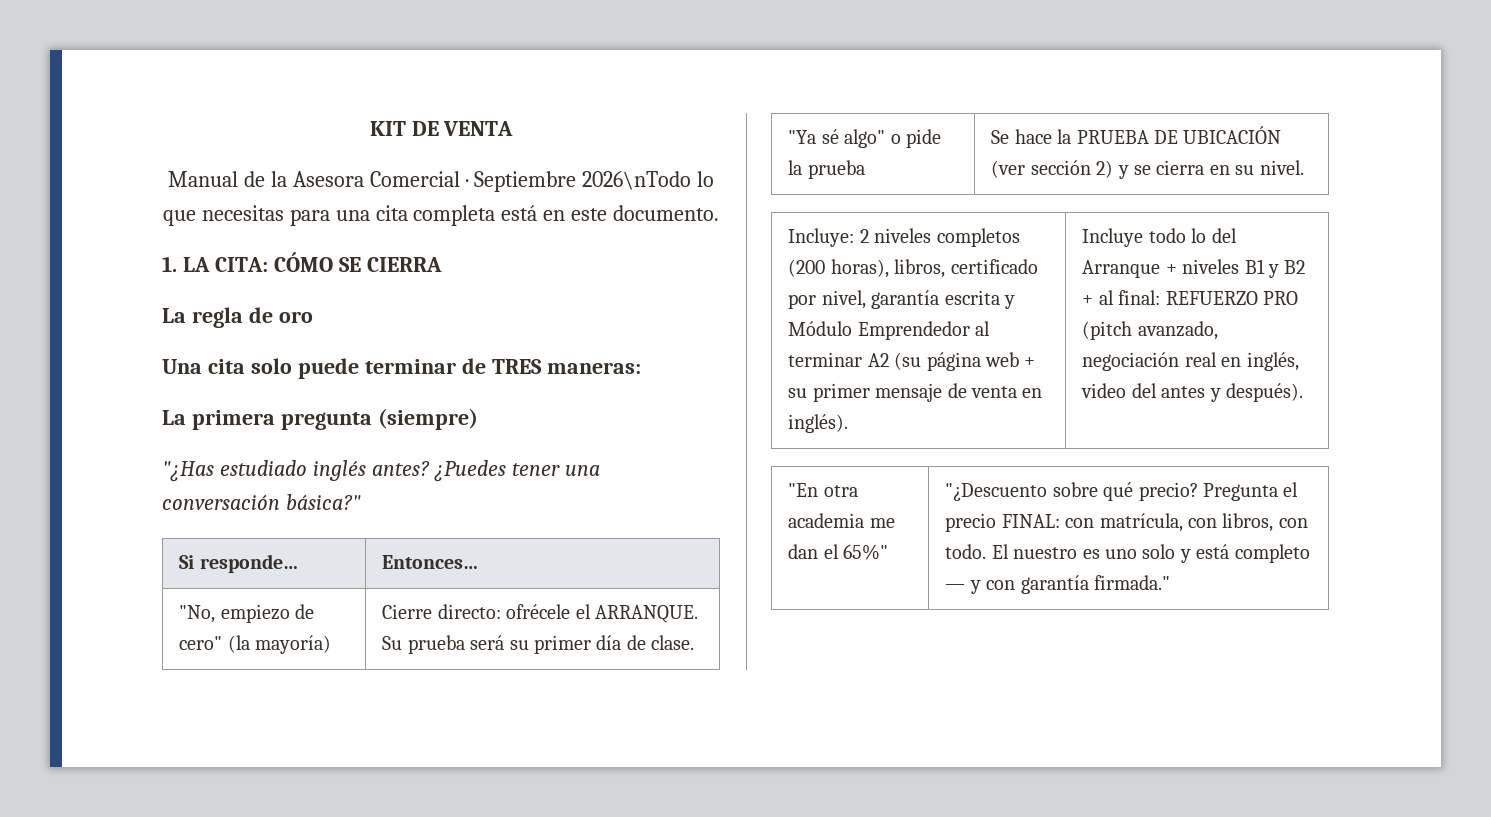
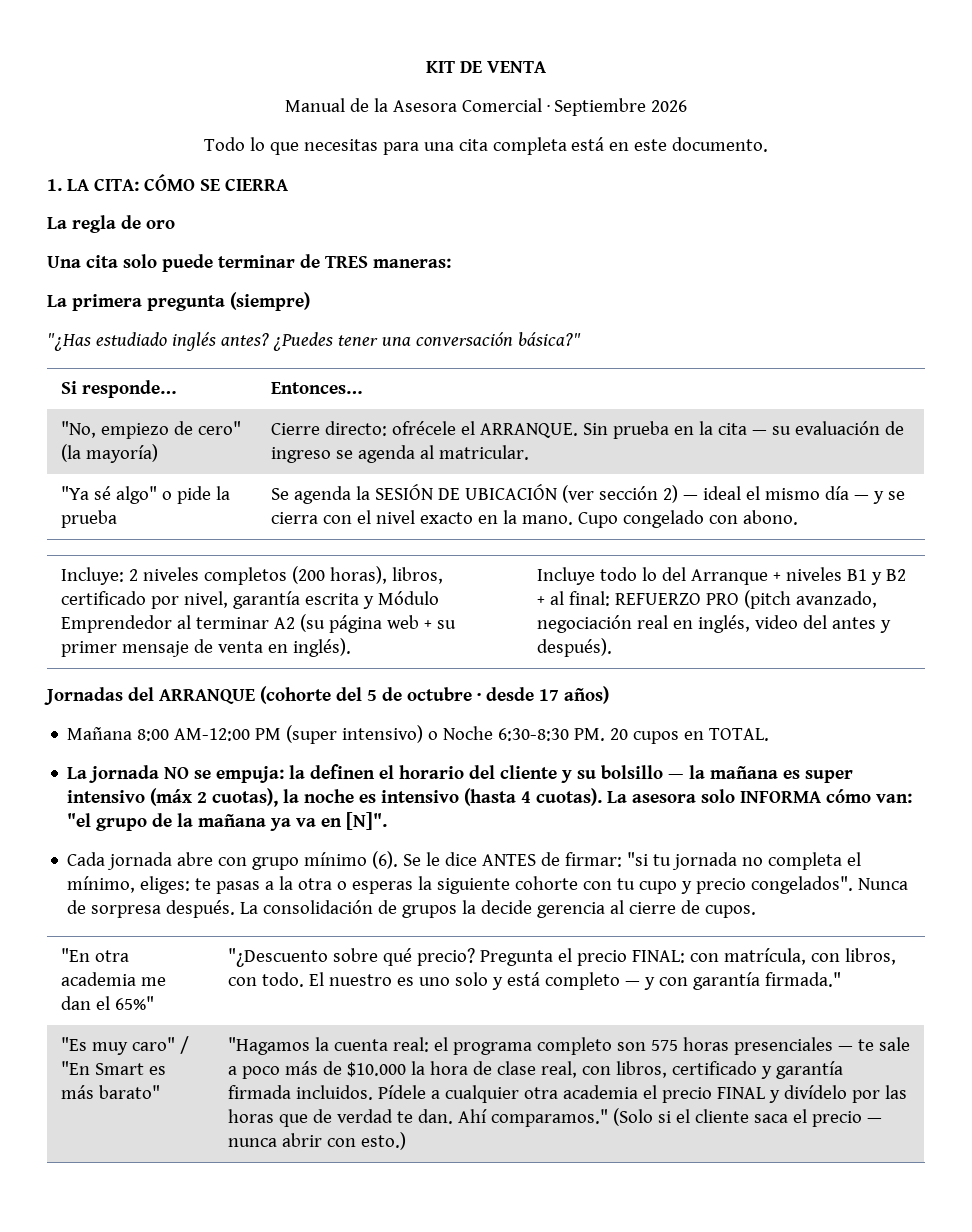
- Manual de la Asesora Comercial · Septiembre 2026\nTodo lo que necesitas para una cita completa está en este documento.
+ Manual de la Asesora Comercial · Septiembre 2026
+ Todo lo que necesitas para una cita completa está en este documento.
- "No, empiezo de cero" (la mayoría) | Cierre directo: ofrécele el ARRANQUE. Su prueba será su primer día de clase.
+ "No, empiezo de cero" (la mayoría) | Cierre directo: ofrécele el ARRANQUE. Sin prueba en la cita — su evaluación de ingreso se agenda al matricular.
- "Ya sé algo" o pide la prueba | Se hace la PRUEBA DE UBICACIÓN (ver sección 2) y se cierra en su nivel.
+ "Ya sé algo" o pide la prueba | Se agenda la SESIÓN DE UBICACIÓN (ver sección 2) — ideal el mismo día — y se cierra con el nivel exacto en la mano. Cupo congelado con abono.
+ Jornadas del ARRANQUE (cohorte del 5 de octubre · desde 17 años)
+ Mañana 8:00 AM-12:00 PM (super intensivo) o Noche 6:30-8:30 PM. 20 cupos en TOTAL.
+ La jornada NO se empuja: la definen el horario del cliente y su bolsillo — la mañana es super intensivo (máx 2 cuotas), la noche es intensivo (hasta 4 cuotas). La asesora solo INFORMA cómo van: "el grupo de la mañana ya va en [N]".
+ Cada jornada abre con grupo mínimo (6). Se le dice ANTES de firmar: "si tu jornada no completa el mínimo, eliges: te pasas a la otra o esperas la siguiente cohorte con tu cupo y precio congelados". Nunca de sorpresa después. La consolidación de grupos la decide gerencia al cierre de cupos.
+ "Es muy caro" / "En Smart es más barato" | "Hagamos la cuenta real: el programa completo son 575 horas presenciales — te sale a poco más de $10.000 la hora de clase real, con libros, certificado y garantía firmada incluidos. Pídele a cualquier otra academia el precio FINAL y divídelo por las horas que de verdad te dan. Ahí comparamos." (Solo si el cliente saca el precio — nunca abrir con esto.)

